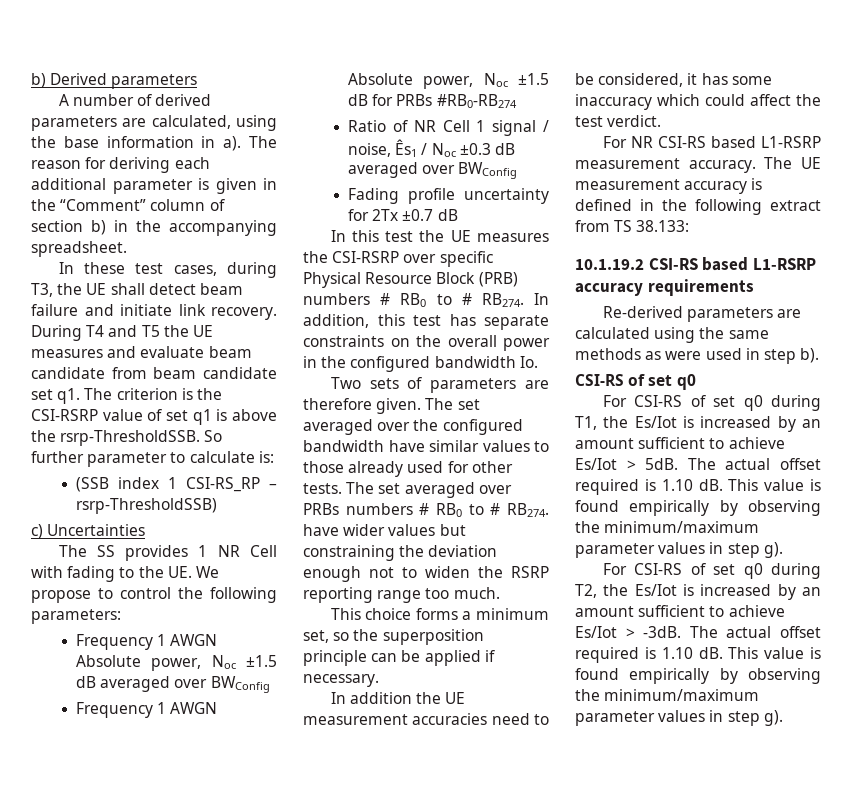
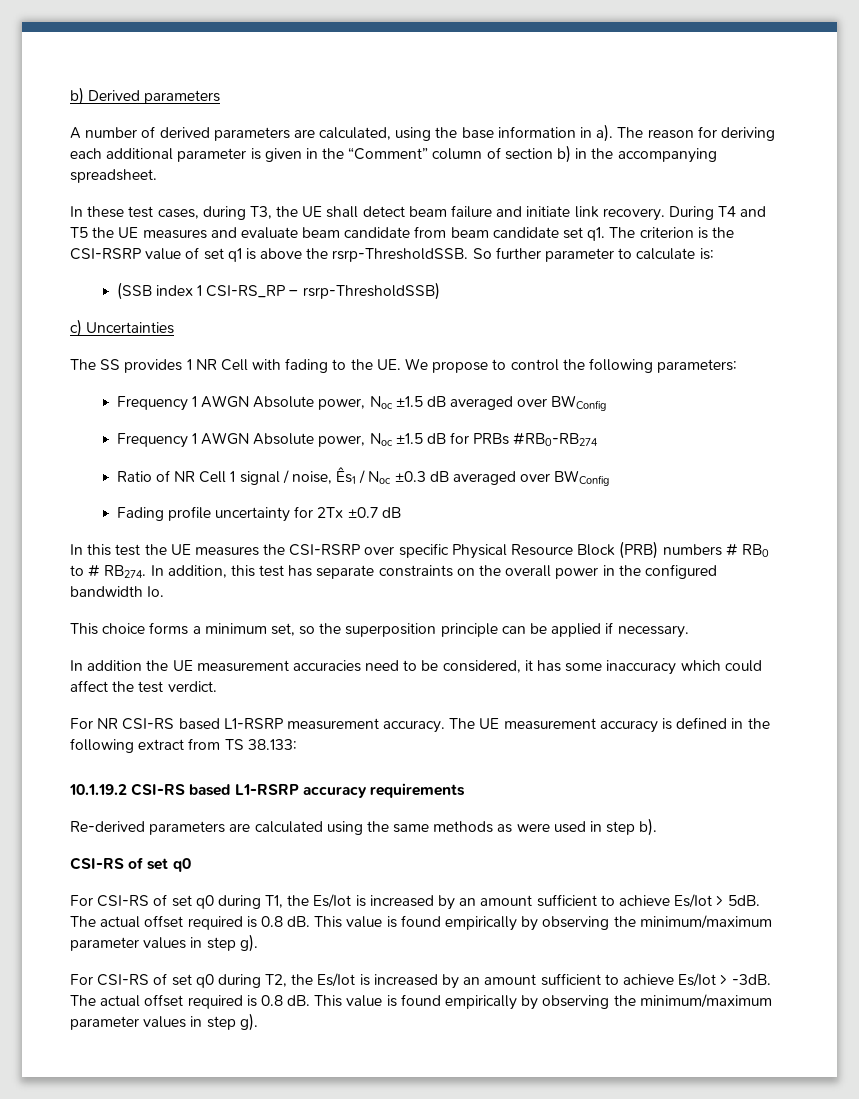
- Two sets of parameters are therefore given. The set averaged over the configured bandwidth have similar values to those already used for other tests. The set averaged over PRBs numbers # RB0 to # RB274. have wider values but constraining the deviation enough not to widen the RSRP reporting range too much.
- For CSI-RS of set q0 during T1, the Es/Iot is increased by an amount sufficient to achieve Es/Iot > 5dB. The actual offset required is 1.10 dB.
+ For CSI-RS of set q0 during T1, the Es/Iot is increased by an amount sufficient to achieve Es/Iot > 5dB. The actual offset required is 0.8 dB.
- For CSI-RS of set q0 during T2, the Es/Iot is increased by an amount sufficient to achieve Es/Iot > -3dB. The actual offset required is 1.10 dB.
+ For CSI-RS of set q0 during T2, the Es/Iot is increased by an amount sufficient to achieve Es/Iot > -3dB. The actual offset required is 0.8 dB.

